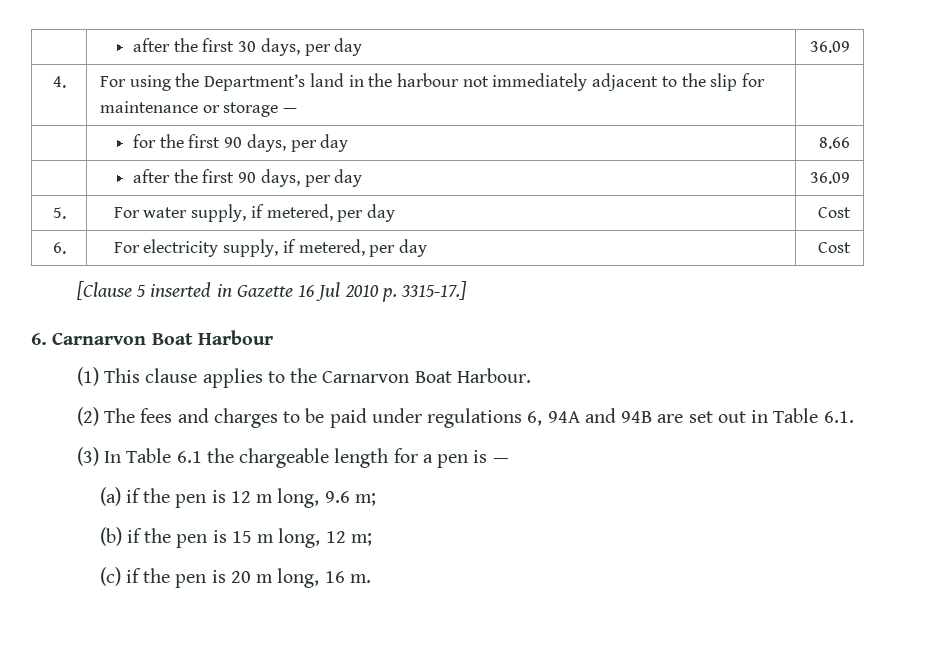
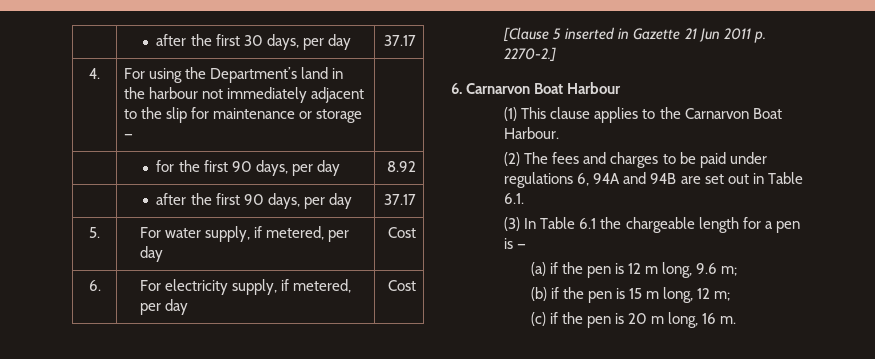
- | after the first 30 days, per day | 36.09
+ | after the first 30 days, per day | 37.17
- | for the first 90 days, per day | 8.66
+ | for the first 90 days, per day | 8.92
- | after the first 90 days, per day | 36.09
+ | after the first 90 days, per day | 37.17
- [Clause 5 inserted in Gazette 16 Jul 2010 p. 3315-17.]
+ [Clause 5 inserted in Gazette 21 Jun 2011 p. 2270-2.]

